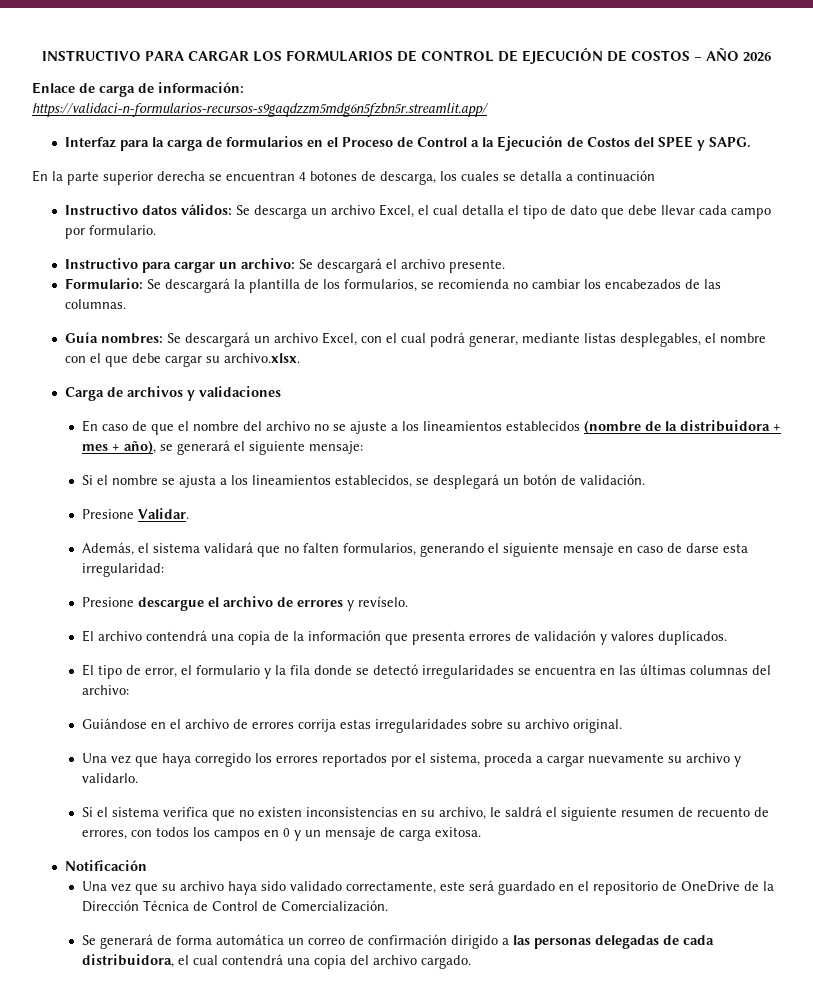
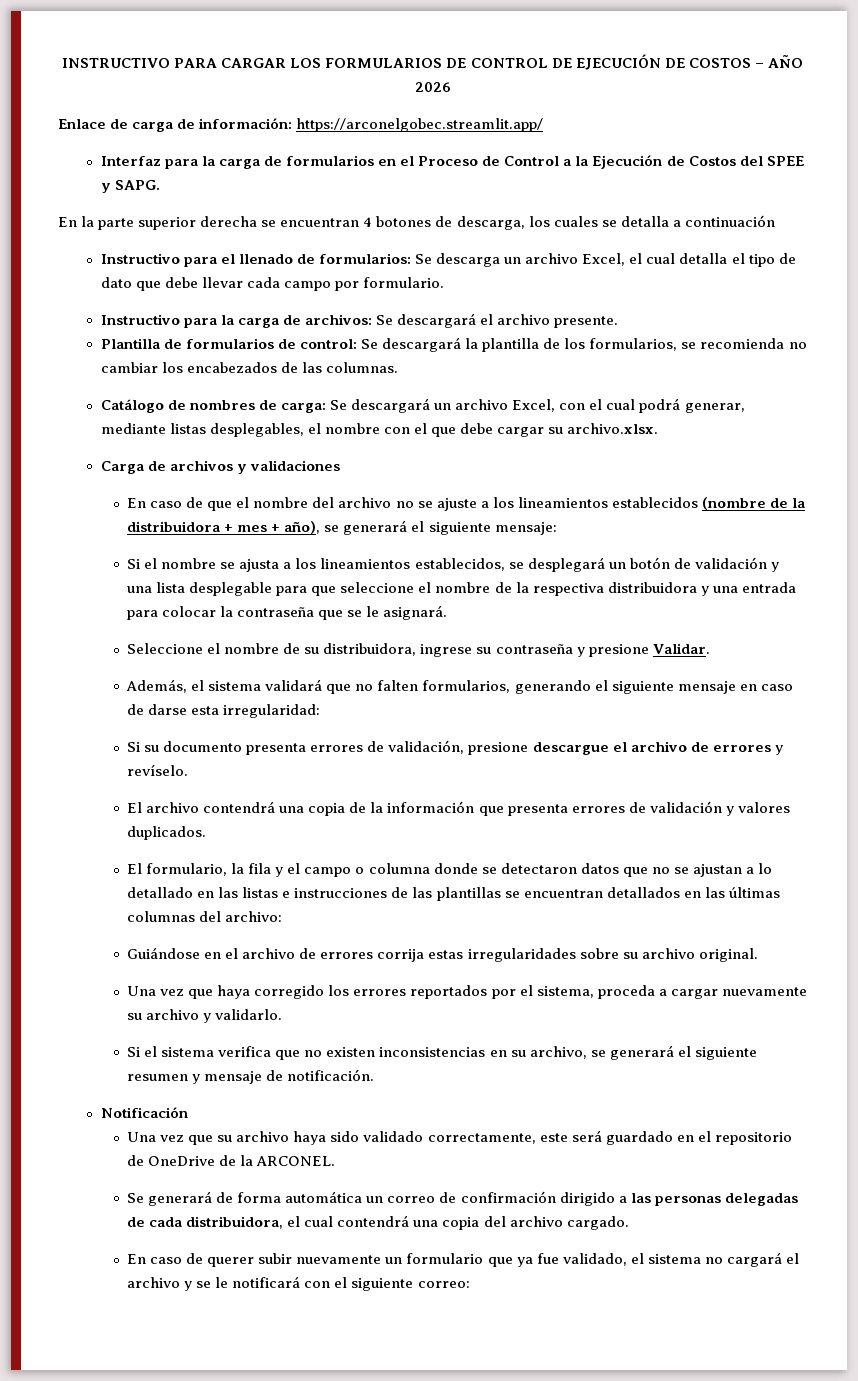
- Enlace de carga de información:
- https://validaci-n-formularios-recursos-s9gaqdzzm5mdg6n5fzbn5r.streamlit.app/
+ Enlace de carga de información: https://arconelgobec.streamlit.app/
- Instructivo datos válidos: Se descarga un archivo Excel, el cual detalla el tipo de dato que debe llevar cada campo por formulario.
+ Instructivo para el llenado de formularios: Se descarga un archivo Excel, el cual detalla el tipo de dato que debe llevar cada campo por formulario.
- Instructivo para cargar un archivo: Se descargará el archivo presente.
+ Instructivo para la carga de archivos: Se descargará el archivo presente.
- Formulario: Se descargará la plantilla de los formularios, se recomienda no cambiar los encabezados de las columnas.
+ Plantilla de formularios de control: Se descargará la plantilla de los formularios, se recomienda no cambiar los encabezados de las columnas.
- Guía nombres: Se descargará un archivo Excel, con el cual podrá generar, mediante listas desplegables, el nombre con el que debe cargar su archivo.xlsx.
+ Catálogo de nombres de carga: Se descargará un archivo Excel, con el cual podrá generar, mediante listas desplegables, el nombre con el que debe cargar su archivo.xlsx.
- Si el nombre se ajusta a los lineamientos establecidos, se desplegará un botón de validación.
- Presione Validar.
+ Si el nombre se ajusta a los lineamientos establecidos, se desplegará un botón de validación y una lista desplegable para que seleccione el nombre de la respectiva distribuidora y una entrada para colocar la contraseña que se le asignará.
+ Seleccione el nombre de su distribuidora, ingrese su contraseña y presione Validar.
- Presione descargue el archivo de errores y revíselo.
+ Si su documento presenta errores de validación, presione descargue el archivo de errores y revíselo.
- El tipo de error, el formulario y la fila donde se detectó irregularidades se encuentra en las últimas columnas del archivo:
+ El formulario, la fila y el campo o columna donde se detectaron datos que no se ajustan a lo detallado en las listas e instrucciones de las plantillas se encuentran detallados en las últimas columnas del archivo:
- Si el sistema verifica que no existen inconsistencias en su archivo, le saldrá el siguiente resumen de recuento de errores, con todos los campos en 0 y un mensaje de carga exitosa.
+ Si el sistema verifica que no existen inconsistencias en su archivo, se generará el siguiente resumen y mensaje de notificación.
- Una vez que su archivo haya sido validado correctamente, este será guardado en el repositorio de OneDrive de la Dirección Técnica de Control de Comercialización.
+ Una vez que su archivo haya sido validado correctamente, este será guardado en el repositorio de OneDrive de la ARCONEL.
+ En caso de querer subir nuevamente un formulario que ya fue validado, el sistema no cargará el archivo y se le notificará con el siguiente correo:

